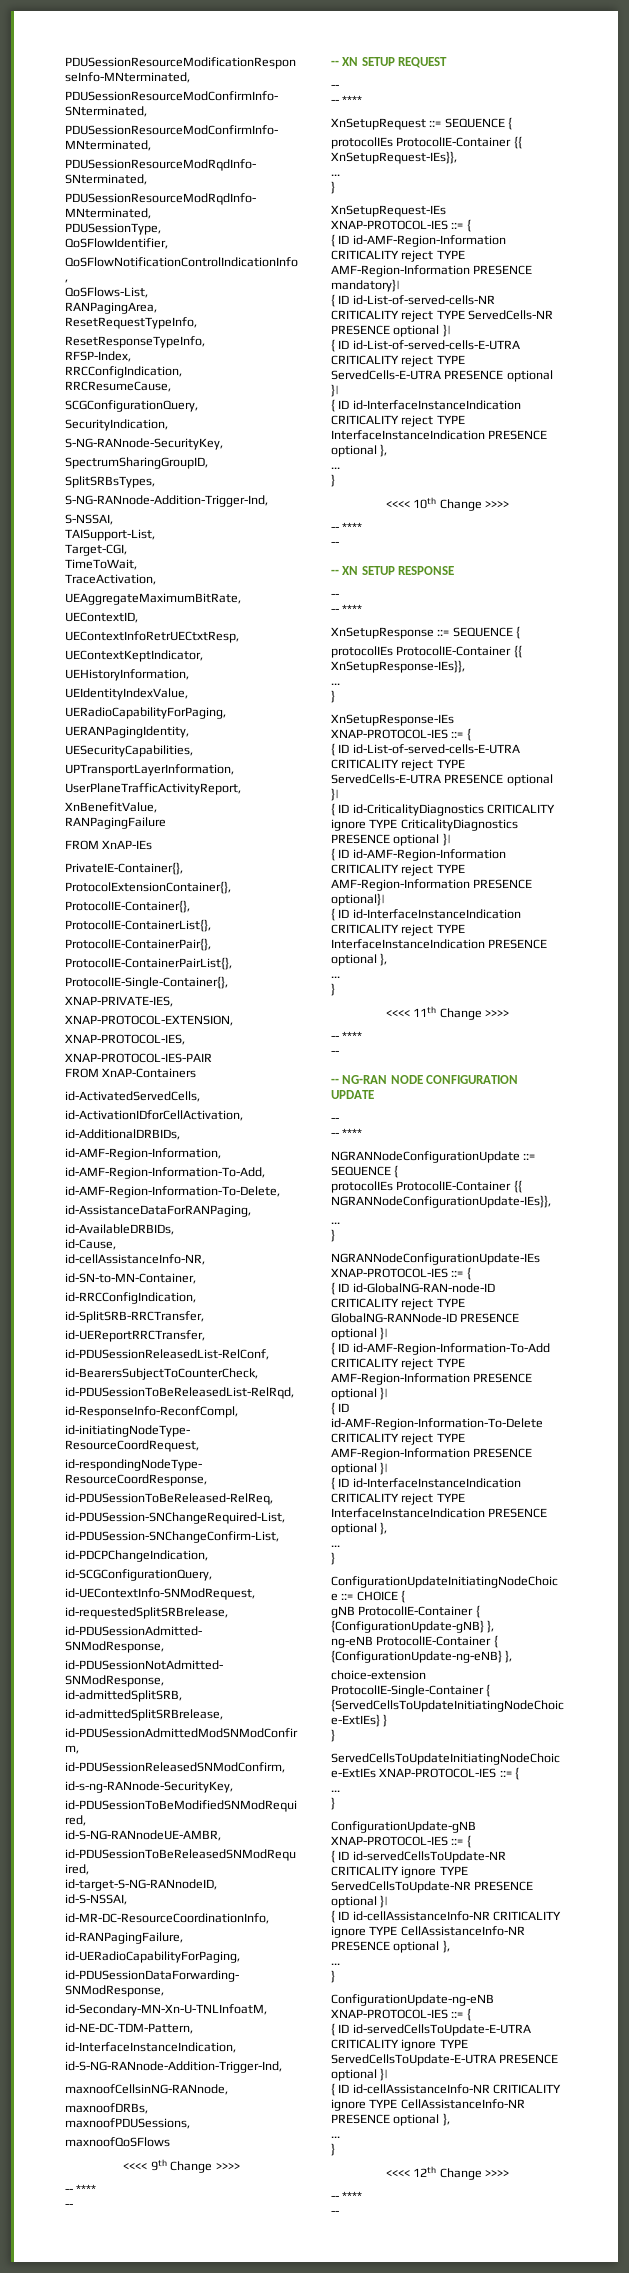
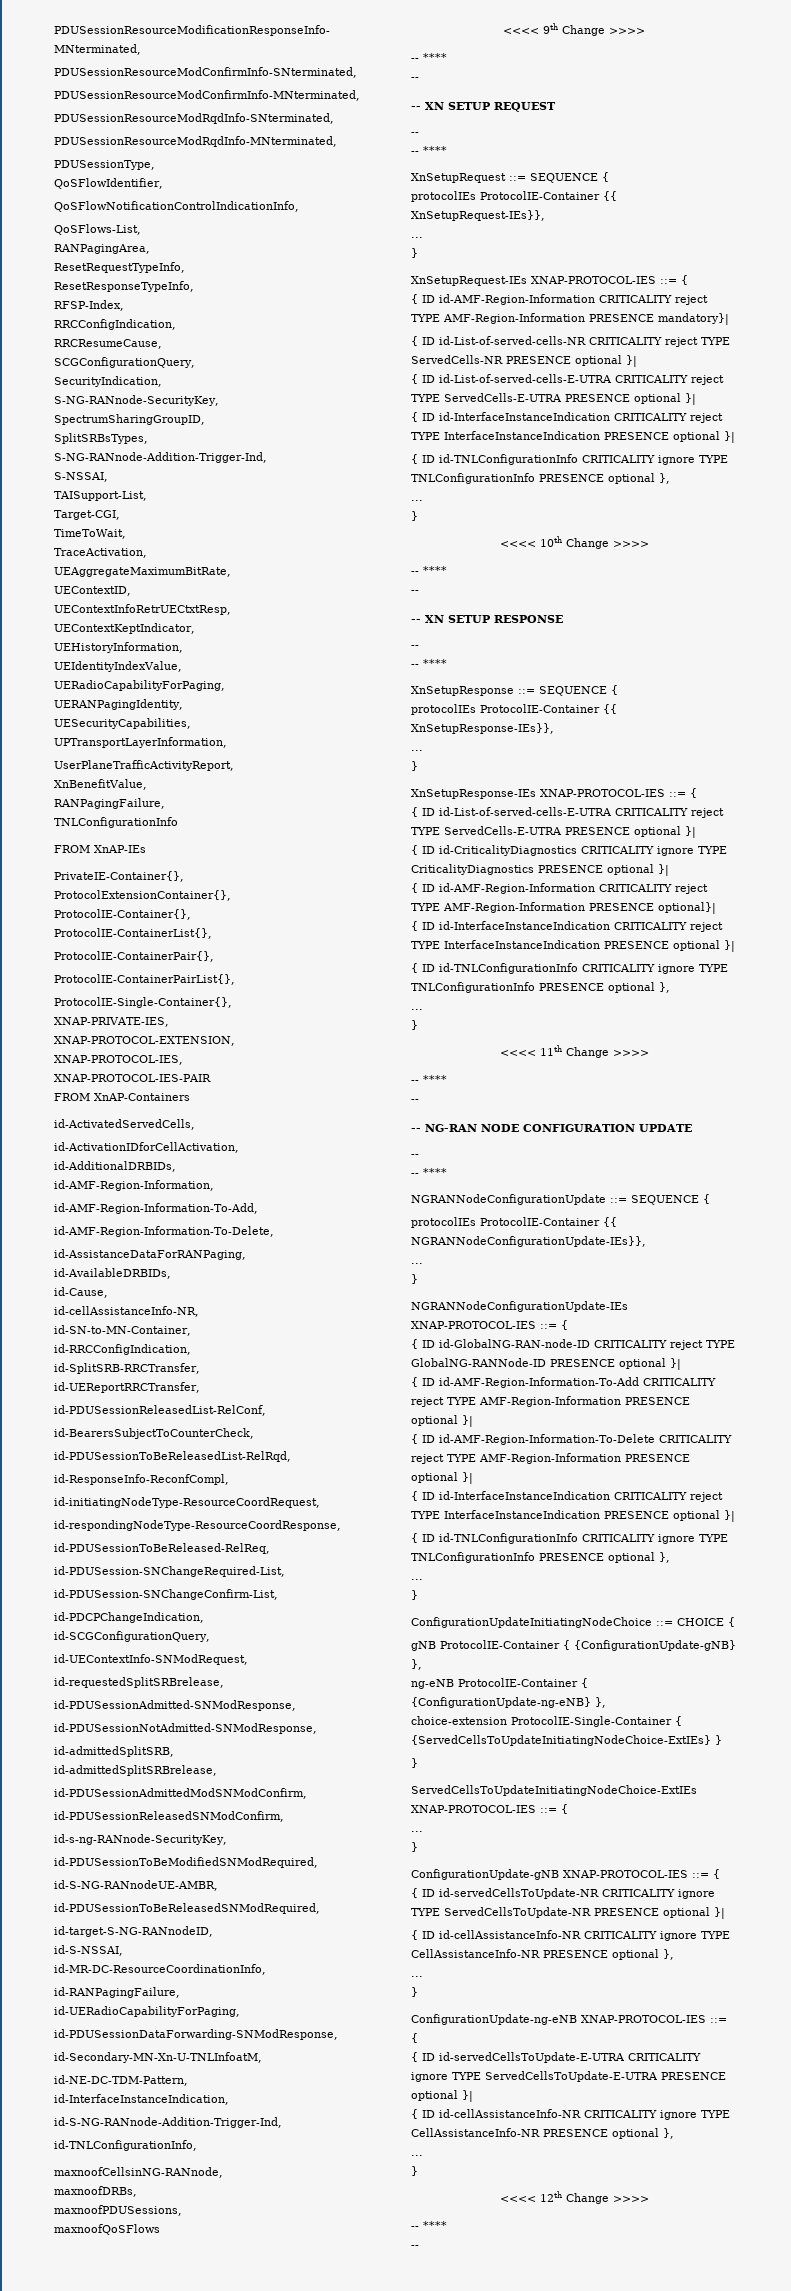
- RANPagingFailure
+ RANPagingFailure,
+ TNLConfigurationInfo
+ id-TNLConfigurationInfo,
  { ID id-List-of-served-cells-NR CRITICALITY reject TYPE ServedCells-NR PRESENCE optional }|
  { ID id-List-of-served-cells-E-UTRA CRITICALITY reject TYPE ServedCells-E-UTRA PRESENCE optional }|
- { ID id-InterfaceInstanceIndication CRITICALITY reject TYPE InterfaceInstanceIndication PRESENCE optional },
+ { ID id-InterfaceInstanceIndication CRITICALITY reject TYPE InterfaceInstanceIndication PRESENCE optional }|
+ { ID id-TNLConfigurationInfo CRITICALITY ignore TYPE TNLConfigurationInfo PRESENCE optional },
  { ID id-AMF-Region-Information CRITICALITY reject TYPE AMF-Region-Information PRESENCE optional}|
- { ID id-InterfaceInstanceIndication CRITICALITY reject TYPE InterfaceInstanceIndication PRESENCE optional },
+ { ID id-InterfaceInstanceIndication CRITICALITY reject TYPE InterfaceInstanceIndication PRESENCE optional }|
+ { ID id-TNLConfigurationInfo CRITICALITY ignore TYPE TNLConfigurationInfo PRESENCE optional },
  { ID id-AMF-Region-Information-To-Delete CRITICALITY reject TYPE AMF-Region-Information PRESENCE optional }|
- { ID id-InterfaceInstanceIndication CRITICALITY reject TYPE InterfaceInstanceIndication PRESENCE optional },
+ { ID id-InterfaceInstanceIndication CRITICALITY reject TYPE InterfaceInstanceIndication PRESENCE optional }|
+ { ID id-TNLConfigurationInfo CRITICALITY ignore TYPE TNLConfigurationInfo PRESENCE optional },

